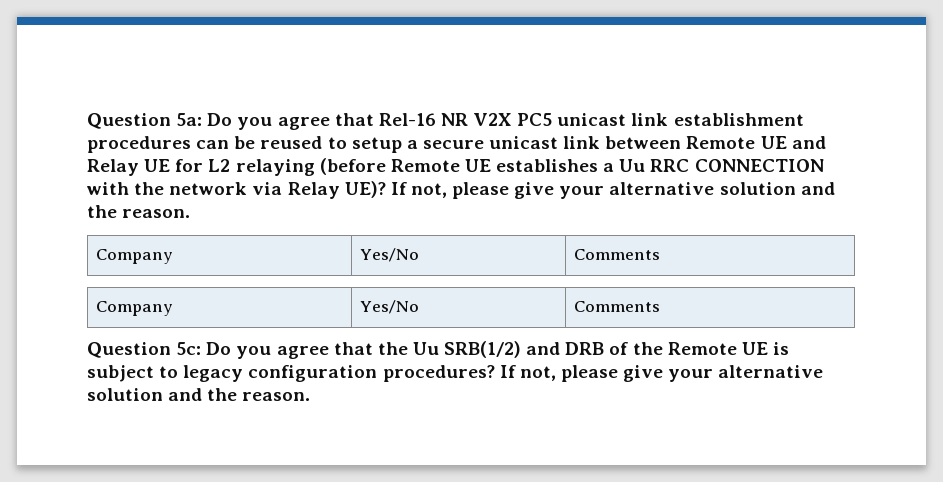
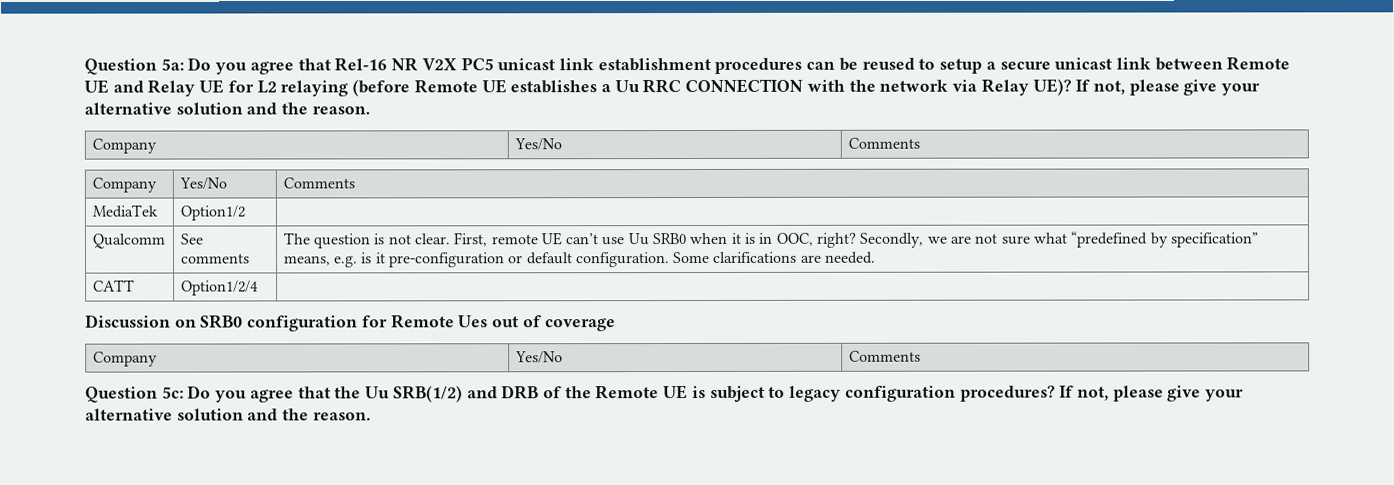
+ MediaTek | Option1/2 |
+ Qualcomm | See comments | The question is not clear. First, remote UE can’t use Uu SRB0 when it is in OOC, right? Secondly, we are not sure what “predefined by specification” means, e.g. is it pre-configuration or default configuration. Some clarifications are needed.
+ CATT | Option1/2/4 |
+ Discussion on SRB0 configuration for Remote Ues out of coverage
+ Company | Yes/No | Comments

